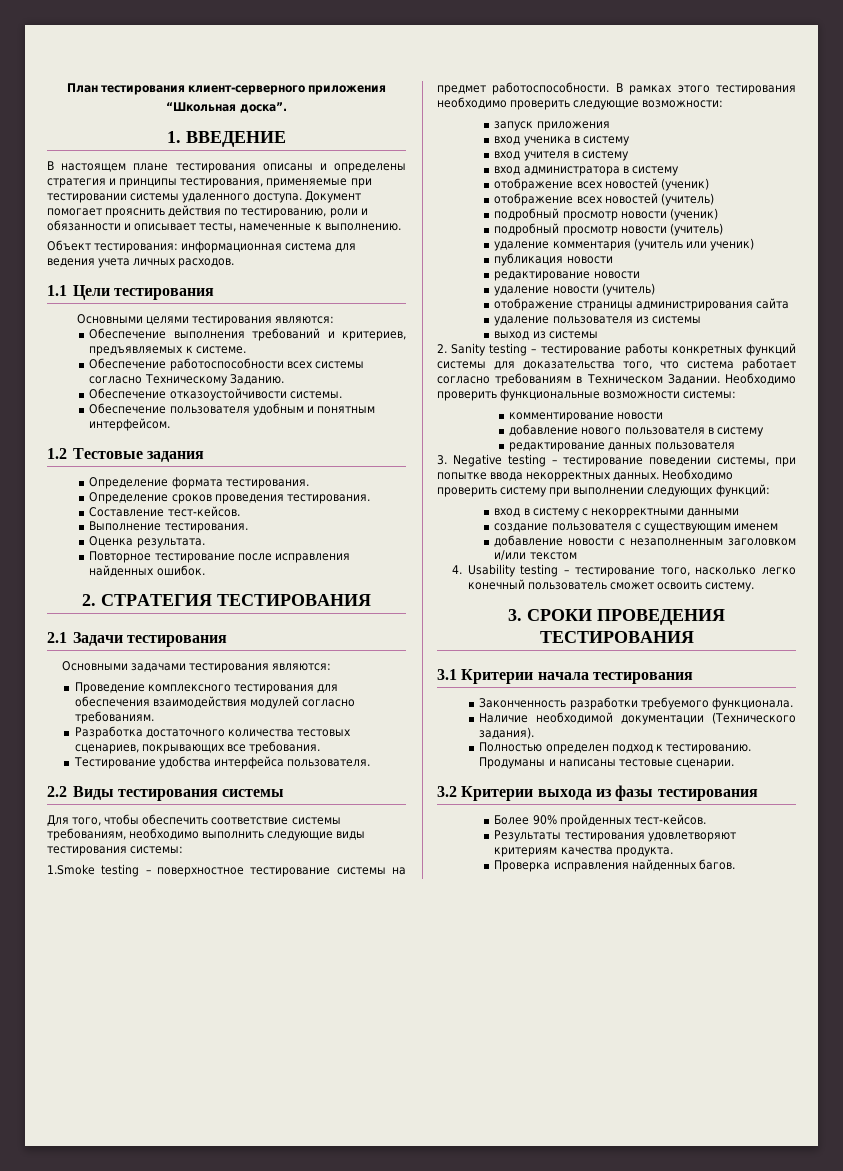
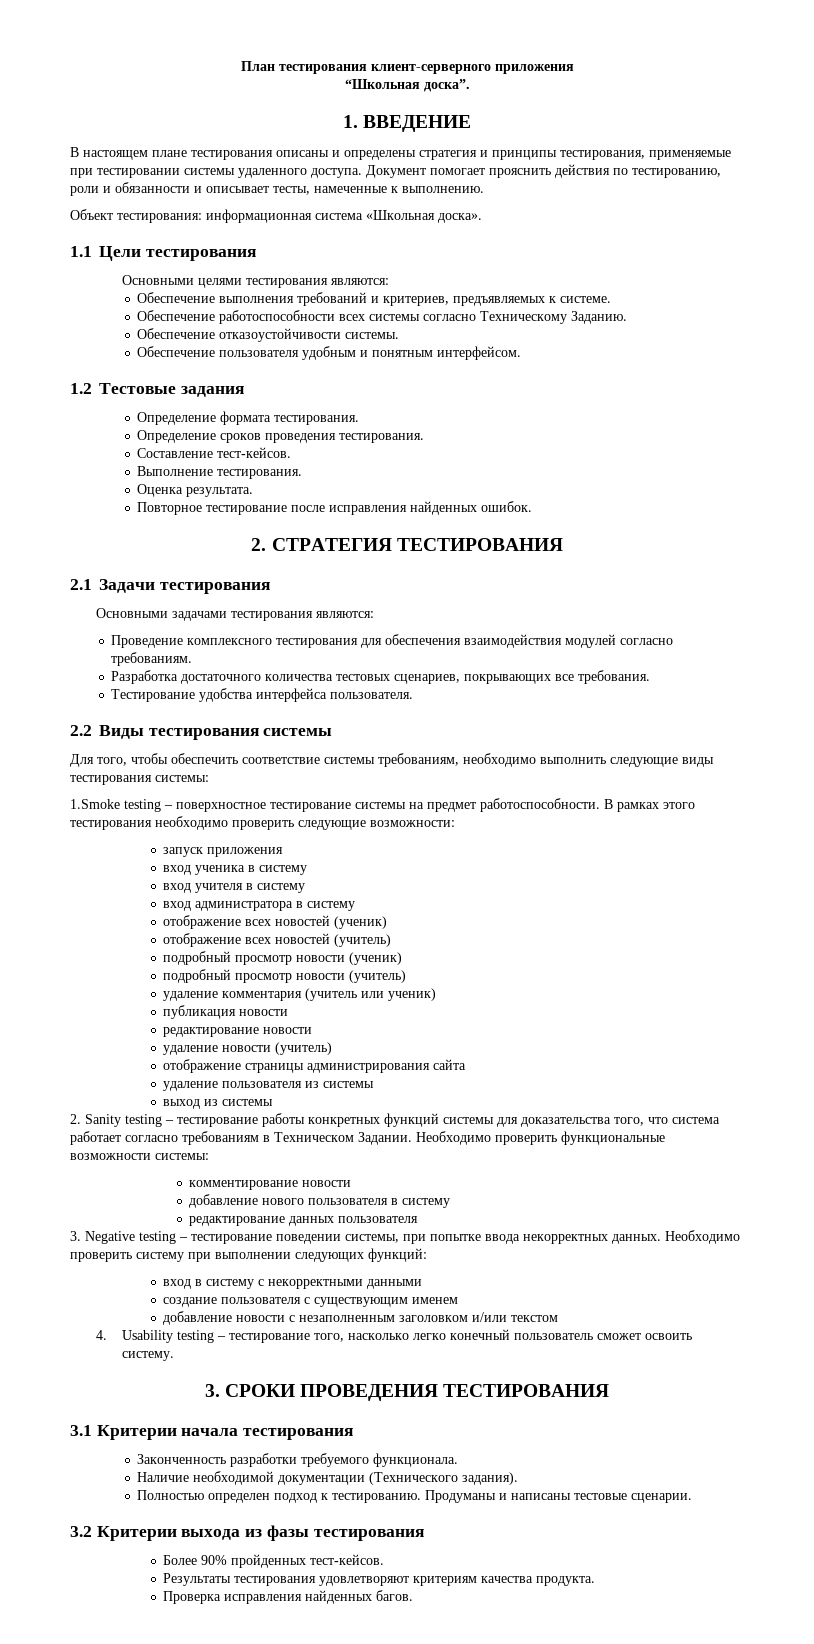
- Объект тестирования: информационная система для ведения учета личных расходов.
+ Объект тестирования: информационная система «Школьная доска».

